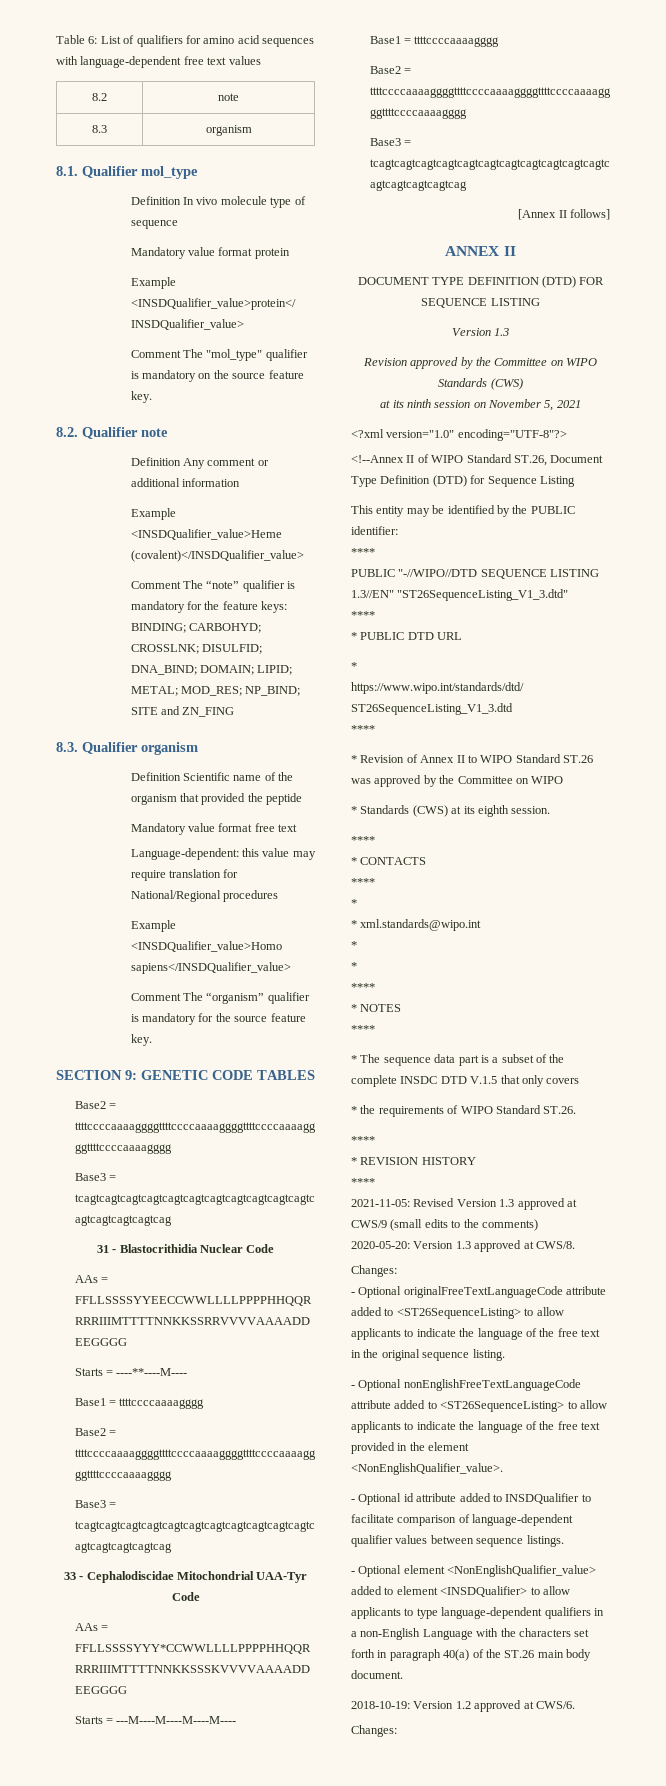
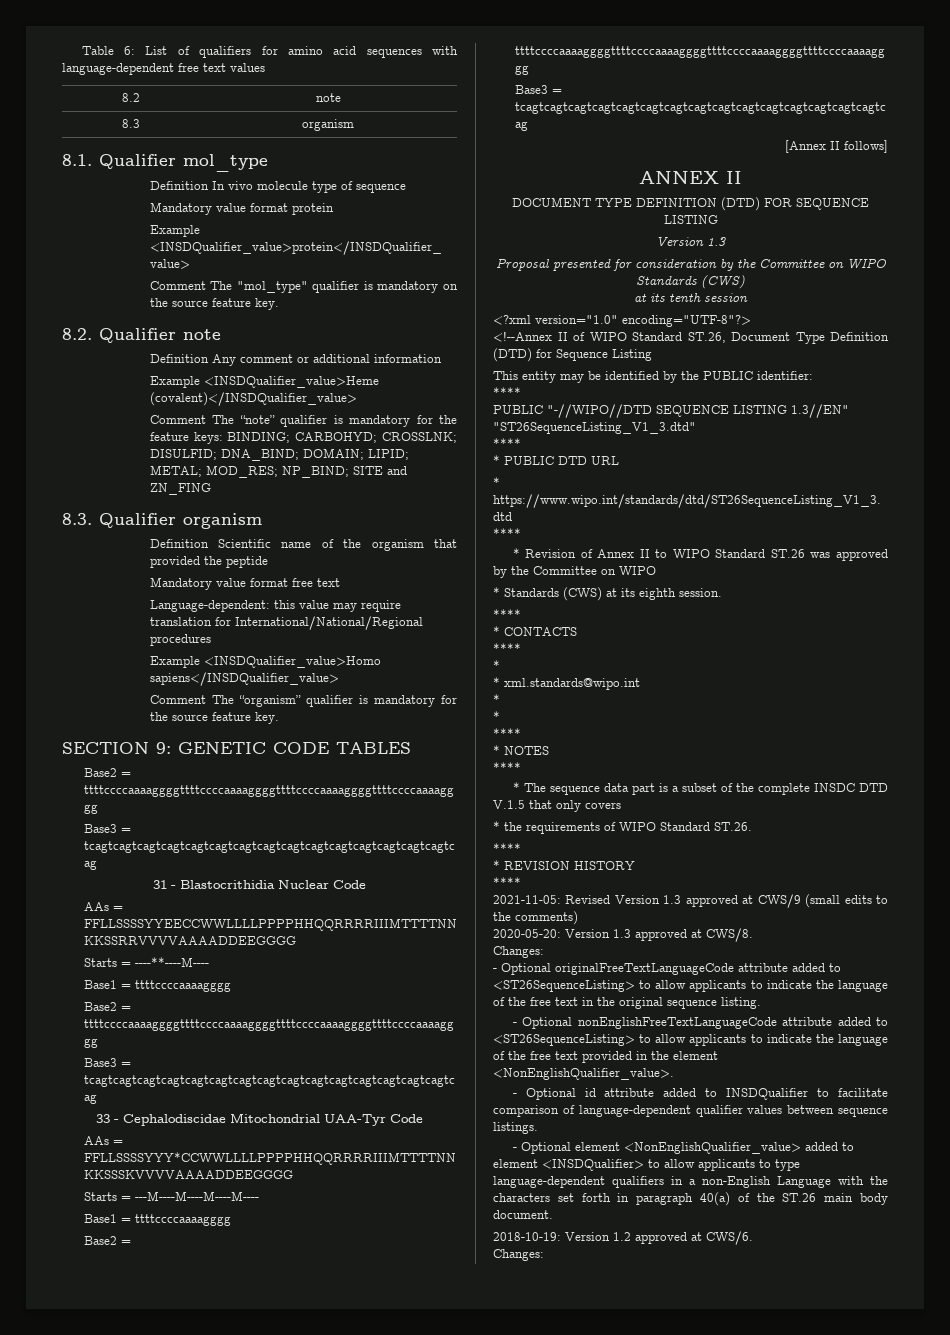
- Language-dependent: this value may require translation for National/Regional procedures
+ Language-dependent: this value may require translation for International/National/Regional procedures
- Revision approved by the Committee on WIPO Standards (CWS)
+ Proposal presented for consideration by the Committee on WIPO Standards (CWS)
- at its ninth session on November 5, 2021
+ at its tenth session

